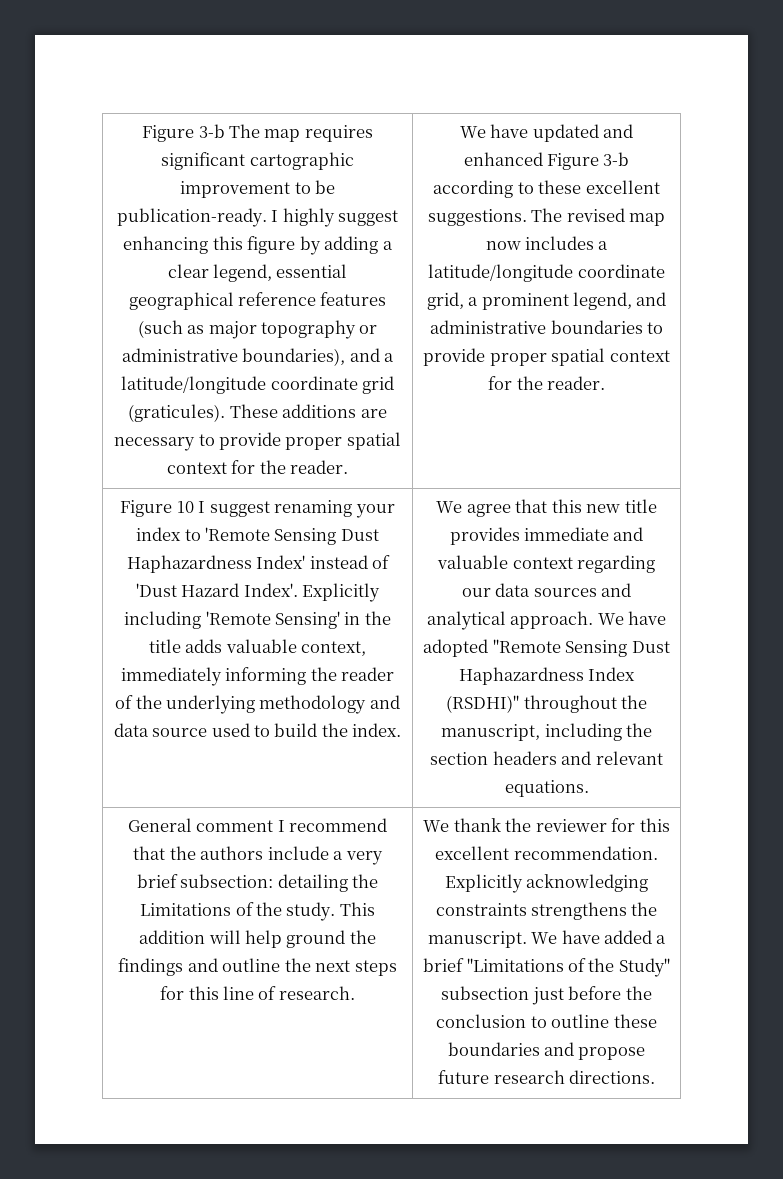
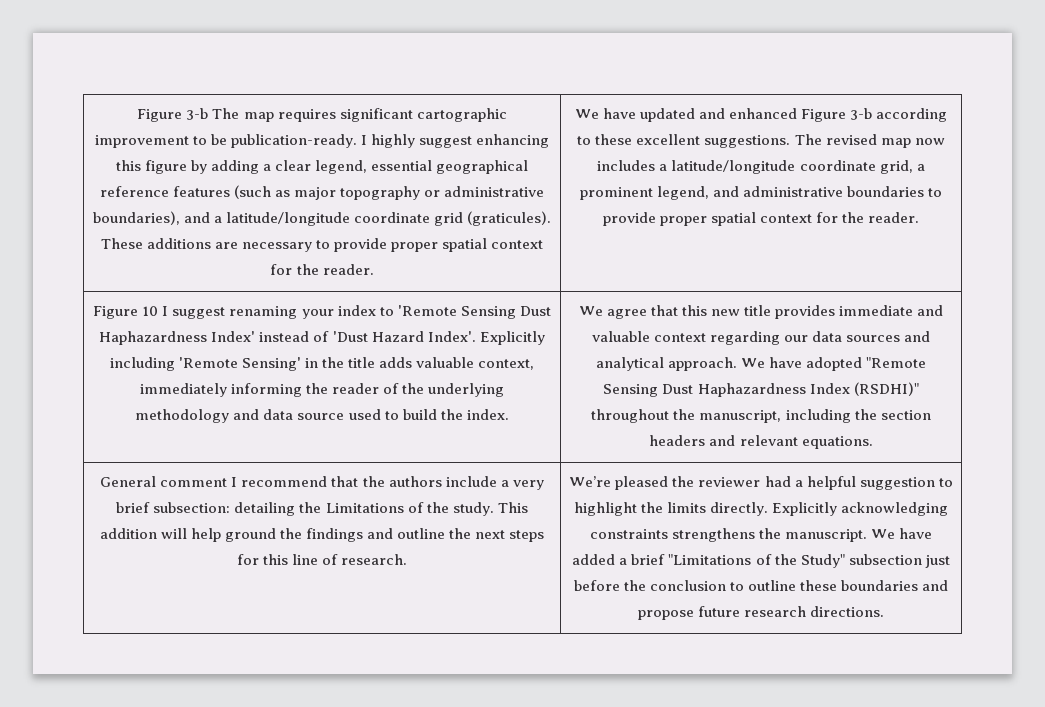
- We thank the reviewer for this excellent recommendation.
+ We’re pleased the reviewer had a helpful suggestion to highlight the limits directly.

